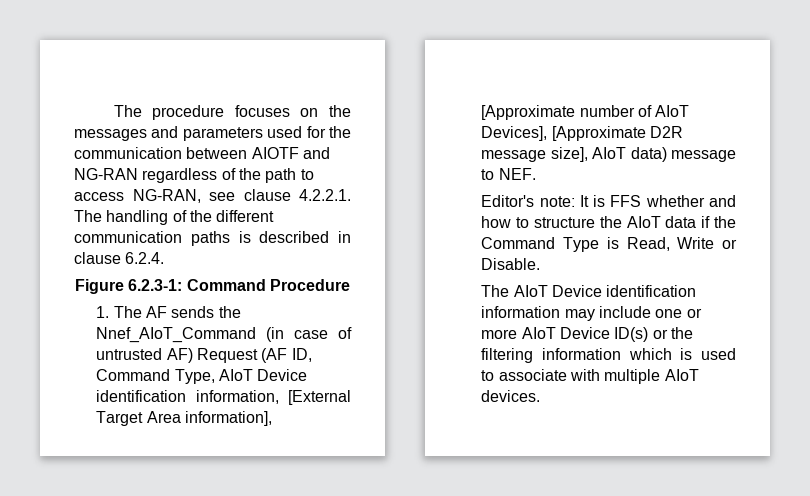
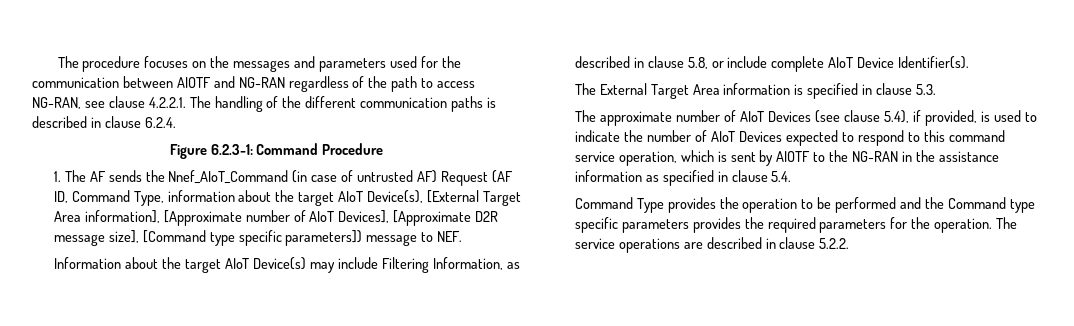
- 1. The AF sends the Nnef_AIoT_Command (in case of untrusted AF) Request (AF ID, Command Type, AIoT Device identification information, [External Target Area information], [Approximate number of AIoT Devices], [Approximate D2R message size], AIoT data) message to NEF.
+ 1. The AF sends the Nnef_AIoT_Command (in case of untrusted AF) Request (AF ID, Command Type, information about the target AIoT Device(s), [External Target Area information], [Approximate number of AIoT Devices], [Approximate D2R message size], [Command type specific parameters]) message to NEF.
- Editor's note: It is FFS whether and how to structure the AIoT data if the Command Type is Read, Write or Disable.
- The AIoT Device identification information may include one or more AIoT Device ID(s) or the filtering information which is used to associate with multiple AIoT devices.
+ Information about the target AIoT Device(s) may include Filtering Information, as described in clause 5.8, or include complete AIoT Device Identifier(s).
+ The External Target Area information is specified in clause 5.3.
+ The approximate number of AIoT Devices (see clause 5.4), if provided, is used to indicate the number of AIoT Devices expected to respond to this command service operation, which is sent by AIOTF to the NG-RAN in the assistance information as specified in clause 5.4.
+ Command Type provides the operation to be performed and the Command type specific parameters provides the required parameters for the operation. The service operations are described in clause 5.2.2.

